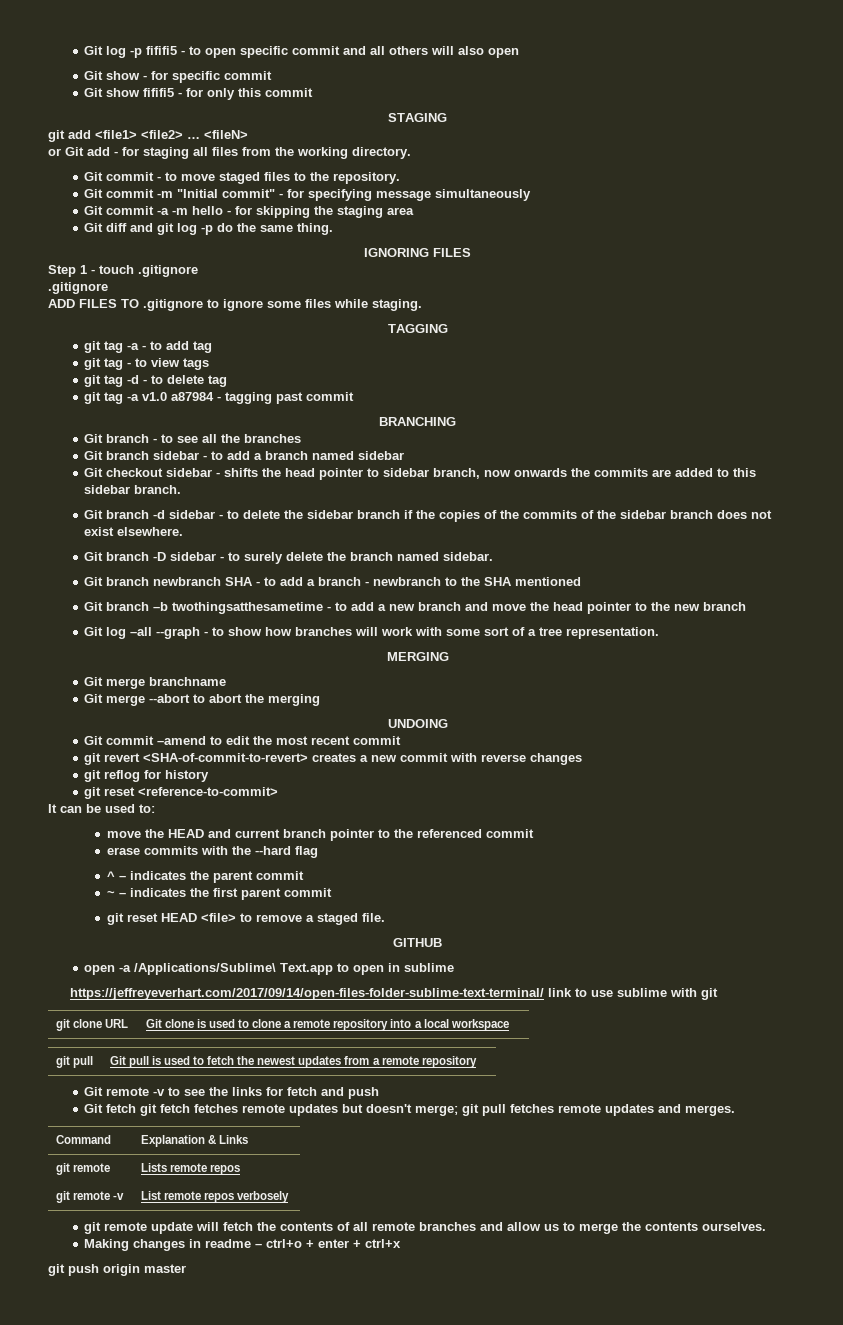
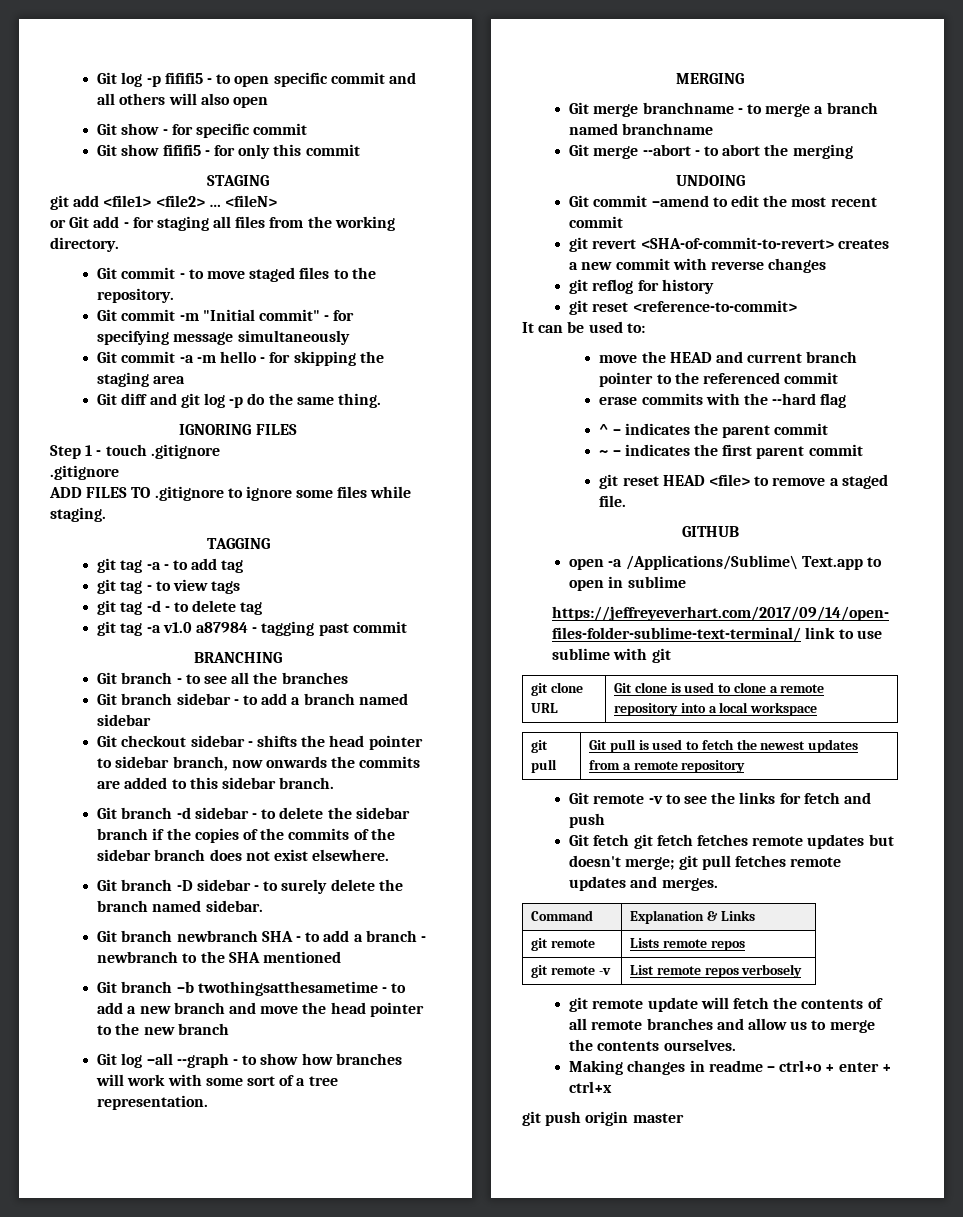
- Git merge branchname
+ Git merge branchname - to merge a branch named branchname
- Git merge --abort to abort the merging
+ Git merge --abort - to abort the merging

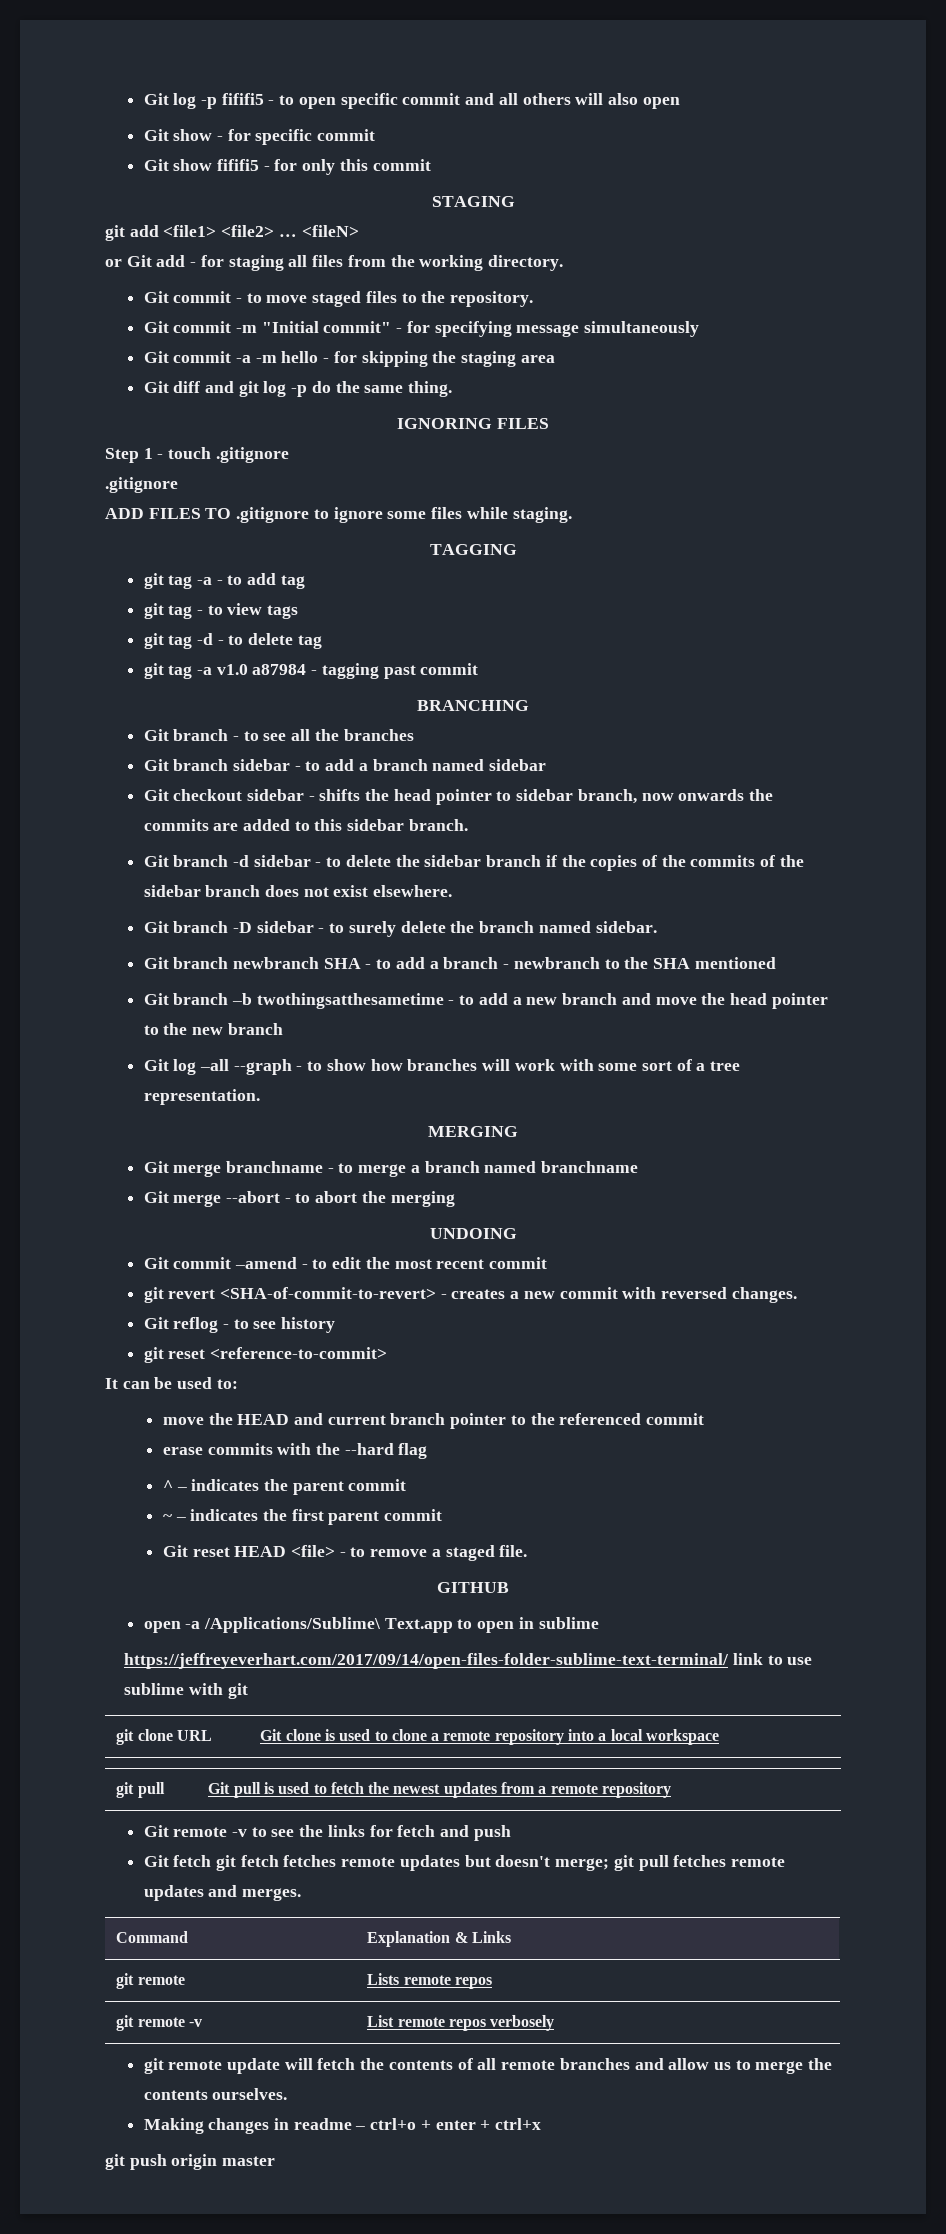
- Git commit –amend to edit the most recent commit
+ Git commit –amend - to edit the most recent commit
- git revert <SHA-of-commit-to-revert> creates a new commit with reverse changes
- git reflog for history
+ git revert <SHA-of-commit-to-revert> - creates a new commit with reversed changes.
+ Git reflog - to see history
- git reset HEAD <file> to remove a staged file.
+ Git reset HEAD <file> - to remove a staged file.

